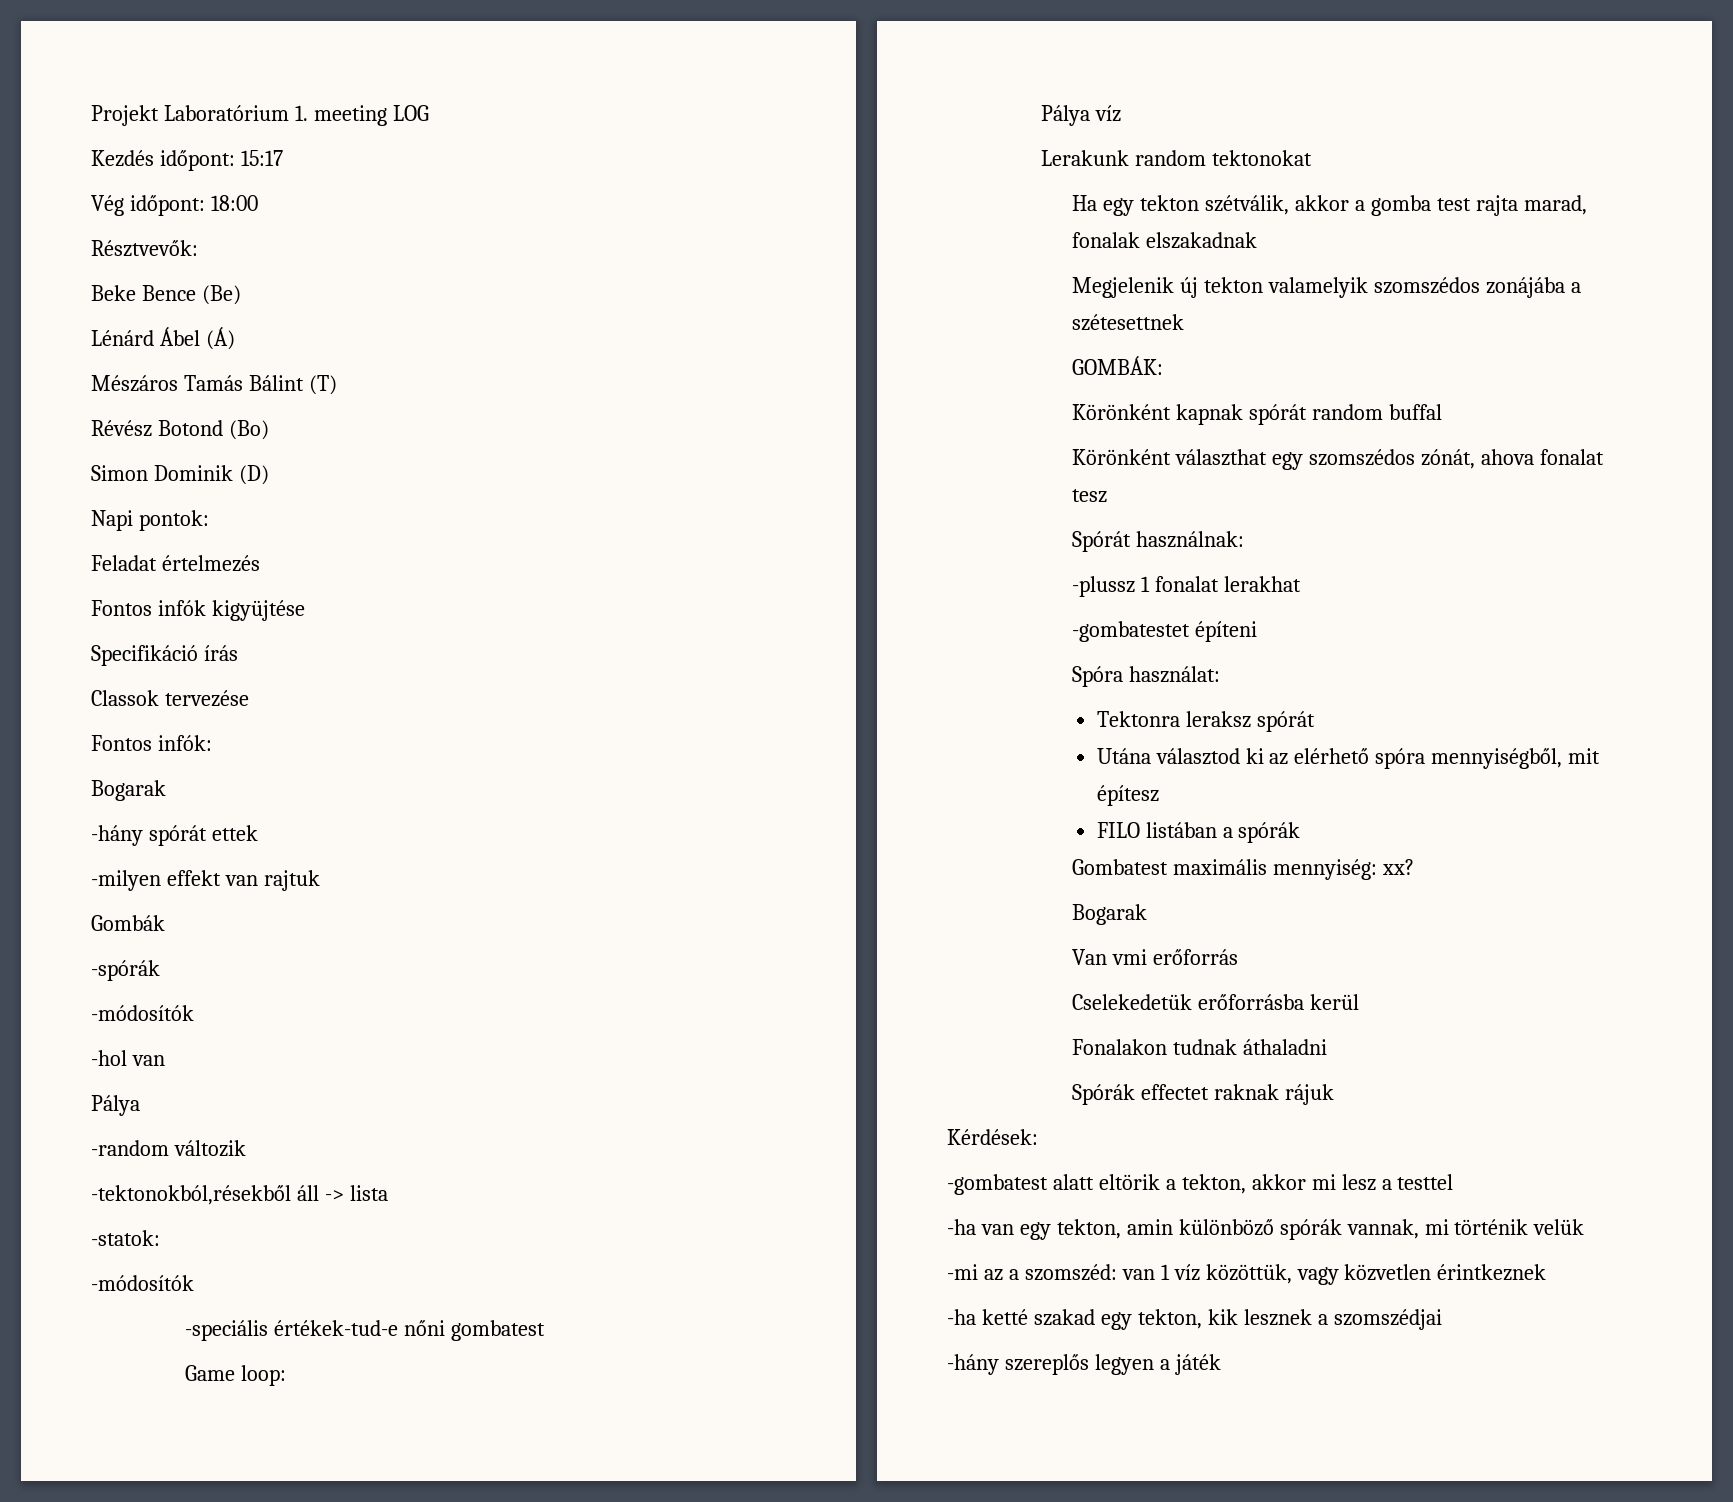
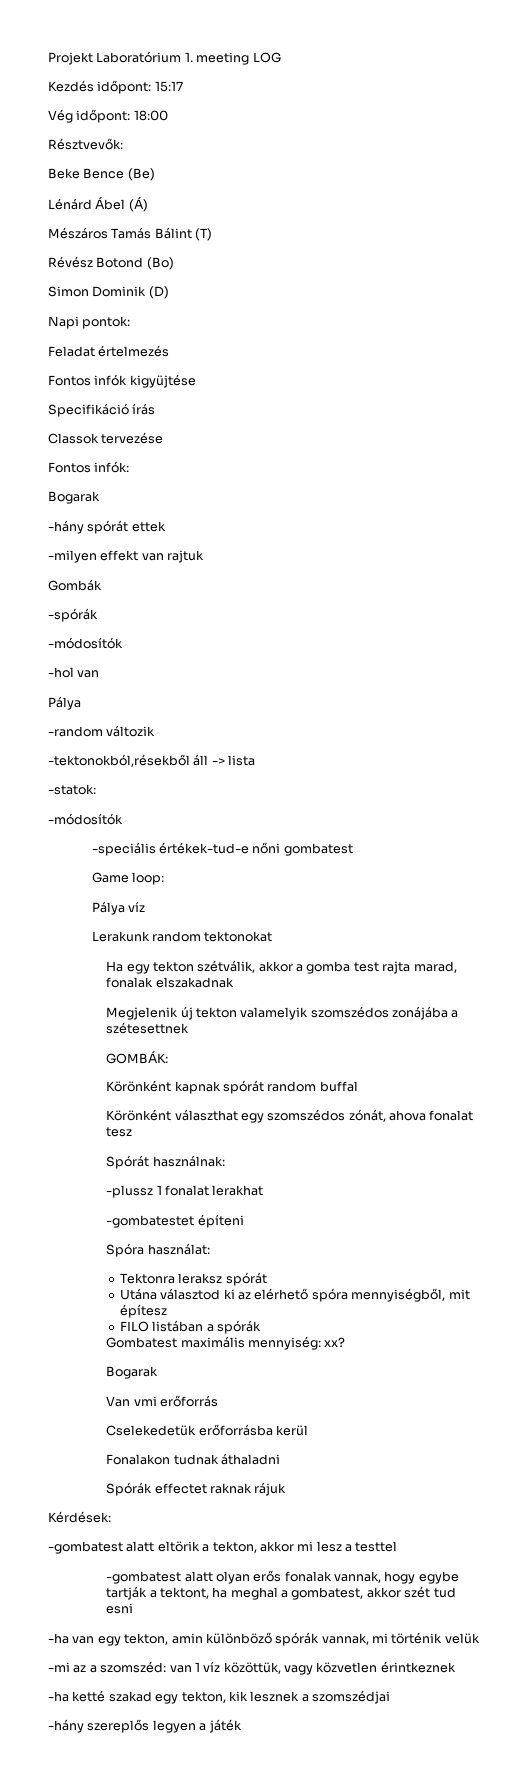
+ -gombatest alatt olyan erős fonalak vannak, hogy egybe tartják a tektont, ha meghal a gombatest, akkor szét tud esni

